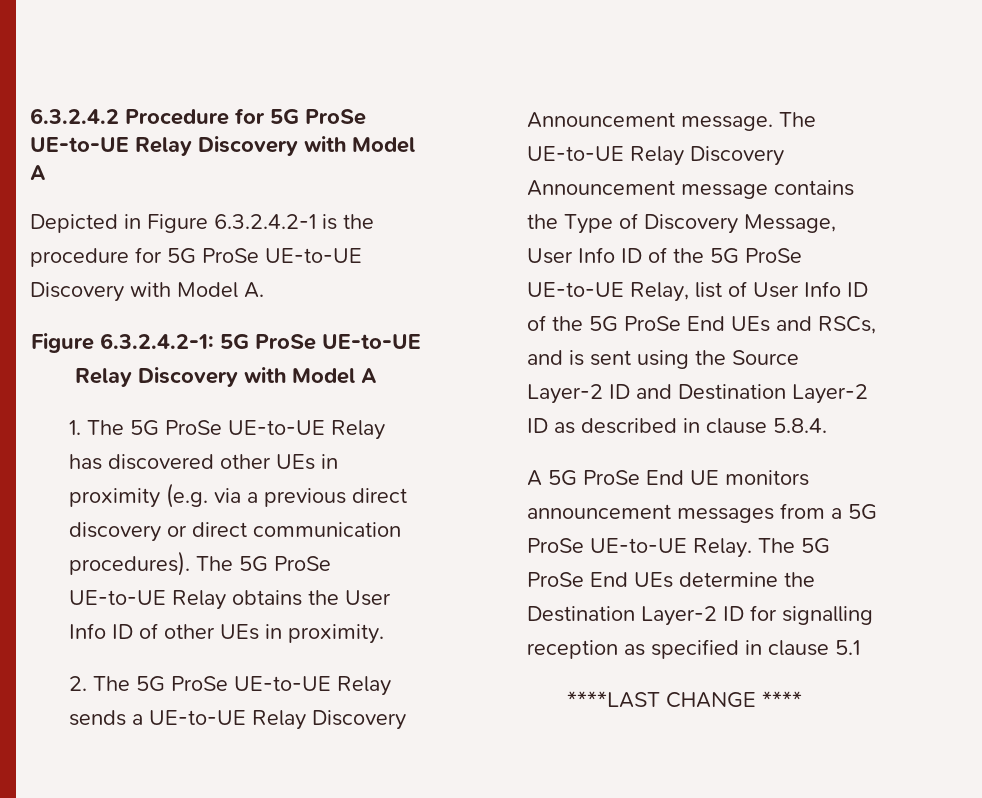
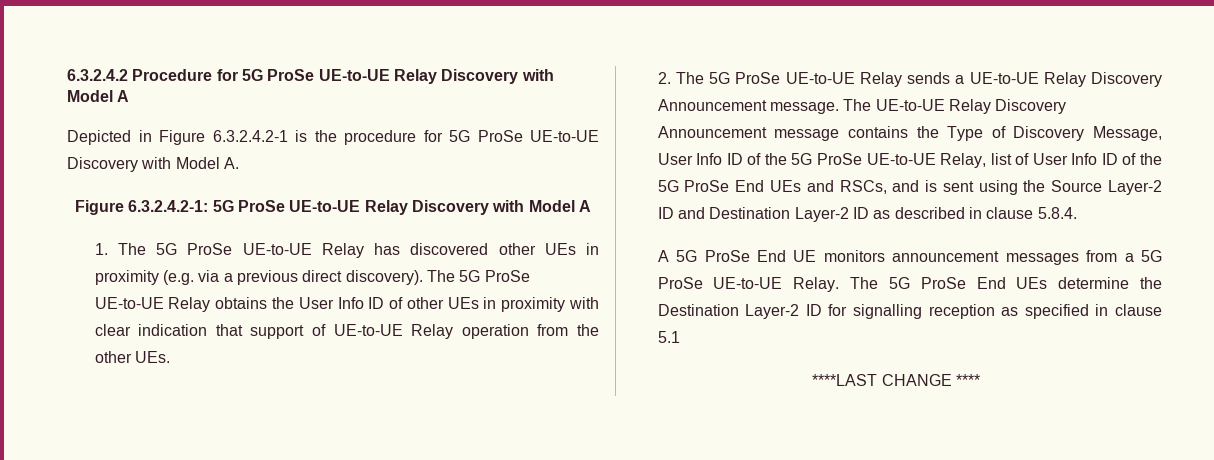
- 1. The 5G ProSe UE-to-UE Relay has discovered other UEs in proximity (e.g. via a previous direct discovery or direct communication procedures).
+ 1. The 5G ProSe UE-to-UE Relay has discovered other UEs in proximity (e.g. via a previous direct discovery).
- The 5G ProSe UE-to-UE Relay obtains the User Info ID of other UEs in proximity.
+ The 5G ProSe UE-to-UE Relay obtains the User Info ID of other UEs in proximity with clear indication that support of UE-to-UE Relay operation from the other UEs.

